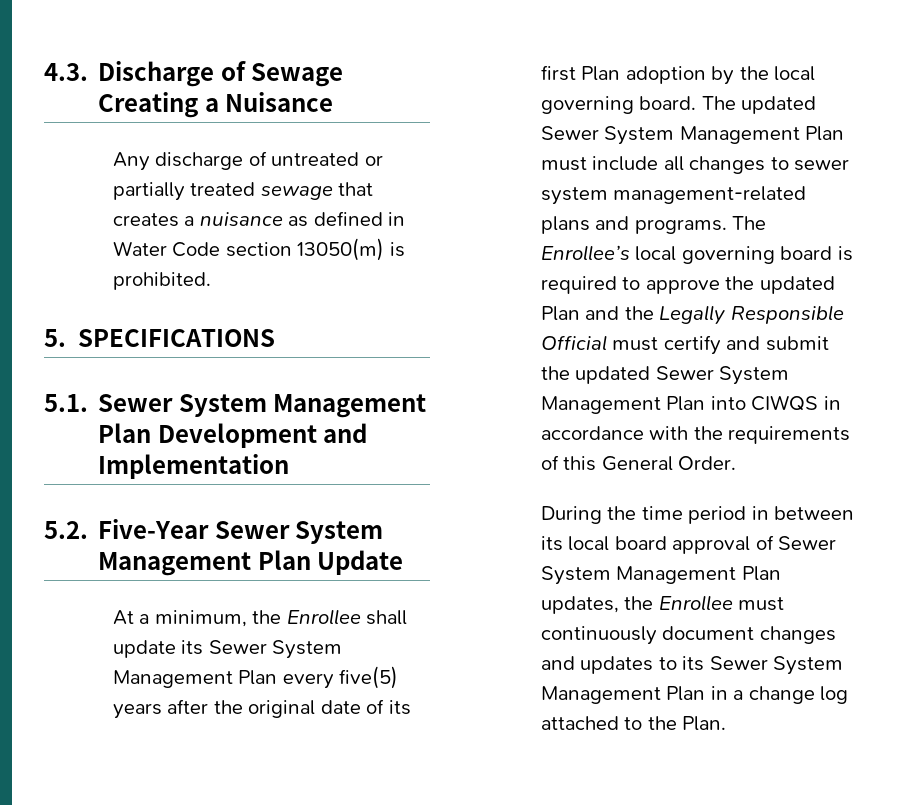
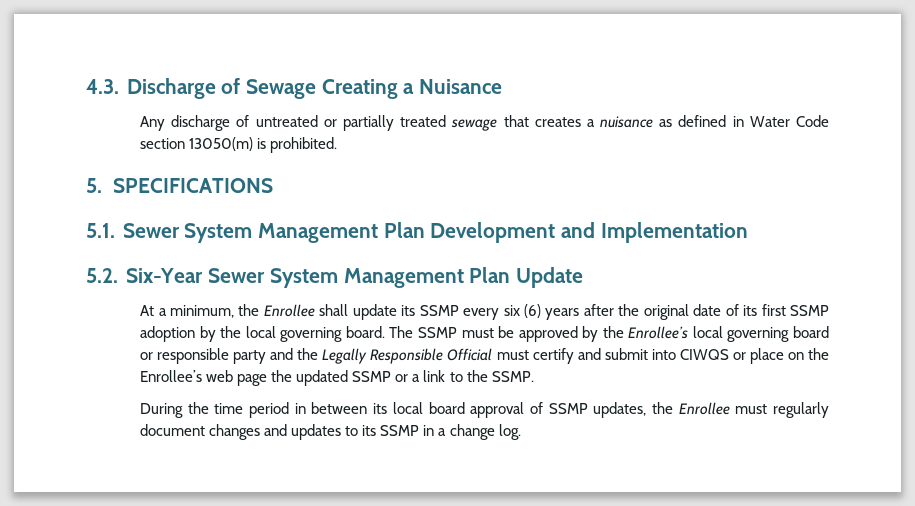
- 5.2. Five-Year Sewer System Management Plan Update
+ 5.2. Six-Year Sewer System Management Plan Update
- At a minimum, the Enrollee shall update its Sewer System Management Plan every five(5) years after the original date of its first Plan adoption by the local governing board.
+ At a minimum, the Enrollee shall update its SSMP every six (6) years after the original date of its first SSMP adoption by the local governing board.
- The updated Sewer System Management Plan must include all changes to sewer system management-related plans and programs. The Enrollee’s local governing board is required to approve the updated Plan and the Legally Responsible Official must certify and submit the updated Sewer System Management Plan into CIWQS in accordance with the requirements of this General Order.
+ The SSMP must be approved by the Enrollee’s local governing board or responsible party and the Legally Responsible Official must certify and submit into CIWQS or place on the Enrollee’s web page the updated SSMP or a link to the SSMP.
- During the time period in between its local board approval of Sewer System Management Plan updates, the Enrollee must continuously document changes and updates to its Sewer System Management Plan in a change log attached to the Plan.
+ During the time period in between its local board approval of SSMP updates, the Enrollee must regularly document changes and updates to its SSMP in a change log.

